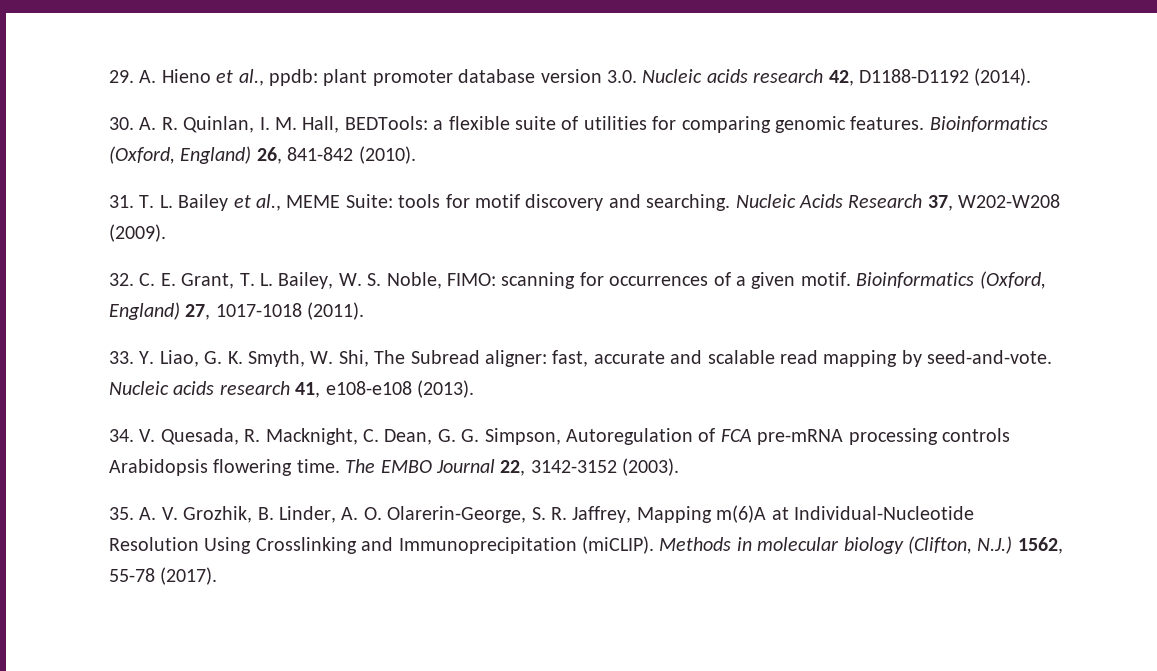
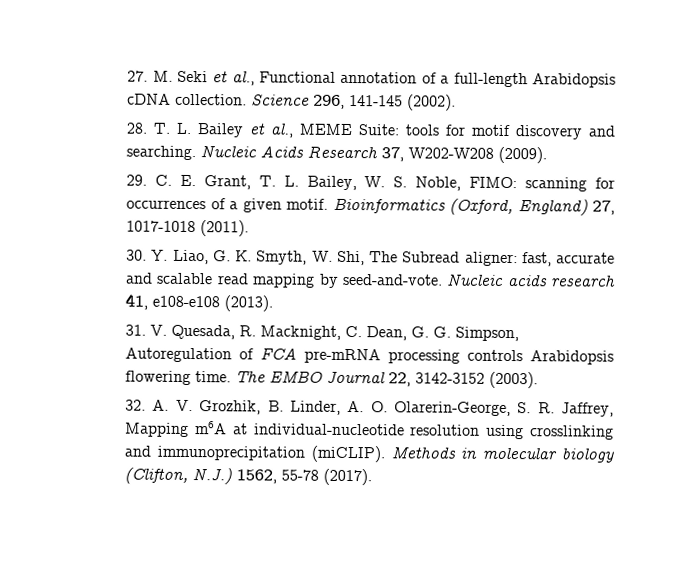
- 29. A. Hieno et al., ppdb: plant promoter database version 3.0. Nucleic acids research 42, D1188-D1192 (2014).
- 30. A. R. Quinlan, I. M. Hall, BEDTools: a flexible suite of utilities for comparing genomic features. Bioinformatics (Oxford, England) 26, 841-842 (2010).
- 31. T. L. Bailey et al., MEME Suite: tools for motif discovery and searching.
+ 27. M. Seki et al., Functional annotation of a full-length Arabidopsis cDNA collection. Science 296, 141-145 (2002).
+ 28. T. L. Bailey et al., MEME Suite: tools for motif discovery and searching.
- 32. C. E. Grant, T. L. Bailey, W. S. Noble, FIMO: scanning for occurrences of a given motif.
+ 29. C. E. Grant, T. L. Bailey, W. S. Noble, FIMO: scanning for occurrences of a given motif.
- 33. Y. Liao, G. K. Smyth, W. Shi, The Subread aligner: fast, accurate and scalable read mapping by seed-and-vote.
+ 30. Y. Liao, G. K. Smyth, W. Shi, The Subread aligner: fast, accurate and scalable read mapping by seed-and-vote.
- 34. V. Quesada, R. Macknight, C. Dean, G. G. Simpson, Autoregulation of FCA pre-mRNA processing controls Arabidopsis flowering time.
+ 31. V. Quesada, R. Macknight, C. Dean, G. G. Simpson, Autoregulation of FCA pre-mRNA processing controls Arabidopsis flowering time.
- 35. A. V. Grozhik, B. Linder, A. O. Olarerin-George, S. R. Jaffrey, Mapping m(6)A at Individual-Nucleotide Resolution Using Crosslinking and Immunoprecipitation (miCLIP).
+ 32. A. V. Grozhik, B. Linder, A. O. Olarerin-George, S. R. Jaffrey, Mapping m6A at individual-nucleotide resolution using crosslinking and immunoprecipitation (miCLIP).

